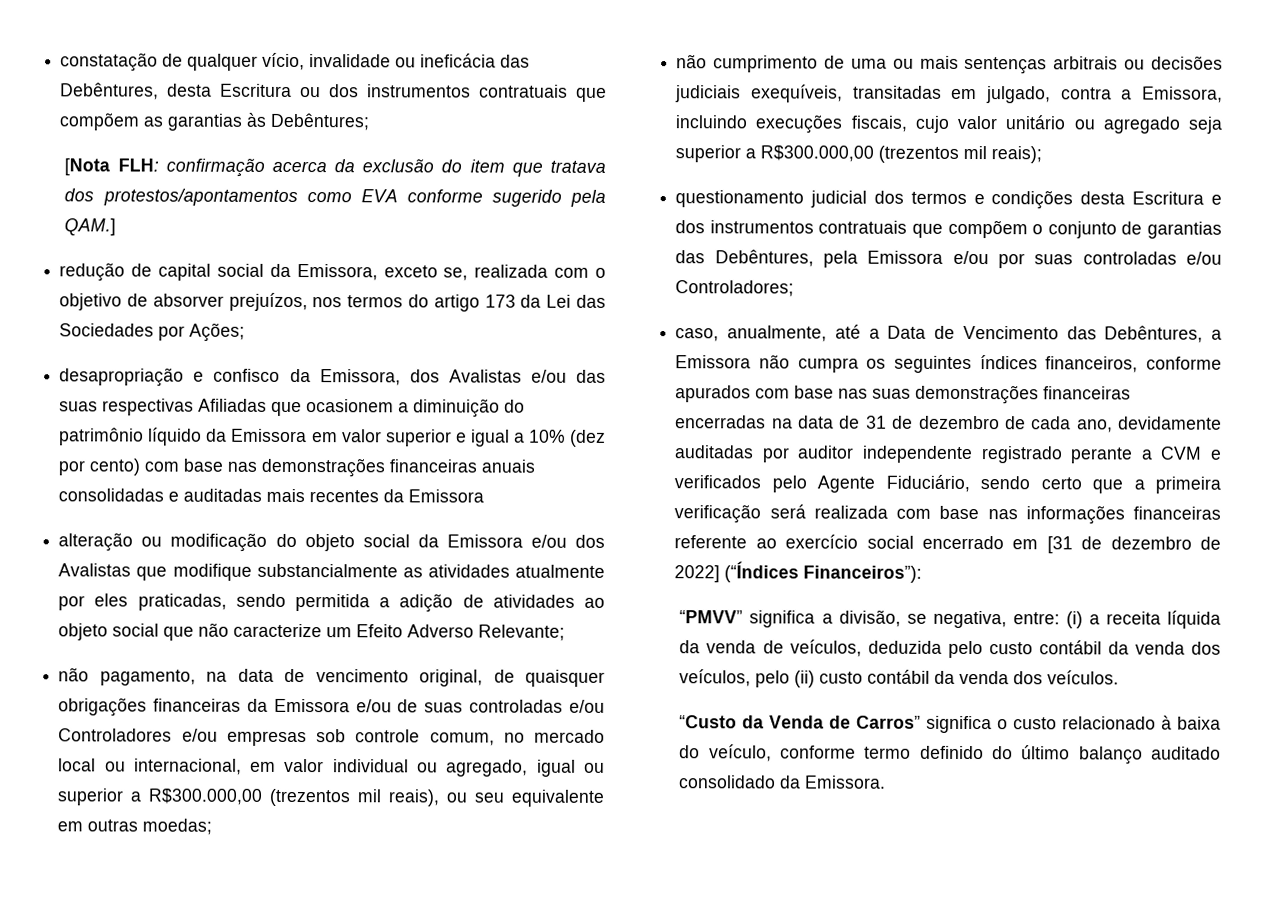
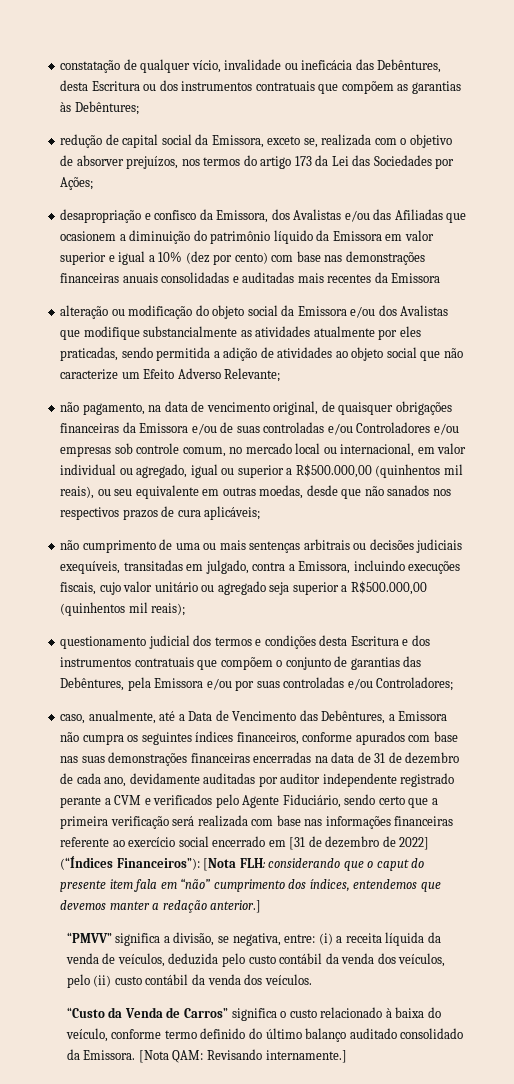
- [Nota FLH: confirmação acerca da exclusão do item que tratava dos protestos/apontamentos como EVA conforme sugerido pela QAM.]
- desapropriação e confisco da Emissora, dos Avalistas e/ou das suas respectivas Afiliadas que ocasionem a diminuição do patrimônio líquido da Emissora em valor superior e igual a 10% (dez por cento) com base nas demonstrações financeiras anuais consolidadas e auditadas mais recentes da Emissora
+ desapropriação e confisco da Emissora, dos Avalistas e/ou das Afiliadas que ocasionem a diminuição do patrimônio líquido da Emissora em valor superior e igual a 10% (dez por cento) com base nas demonstrações financeiras anuais consolidadas e auditadas mais recentes da Emissora
- não pagamento, na data de vencimento original, de quaisquer obrigações financeiras da Emissora e/ou de suas controladas e/ou Controladores e/ou empresas sob controle comum, no mercado local ou internacional, em valor individual ou agregado, igual ou superior a R$300.000,00 (trezentos mil reais), ou seu equivalente em outras moedas;
+ não pagamento, na data de vencimento original, de quaisquer obrigações financeiras da Emissora e/ou de suas controladas e/ou Controladores e/ou empresas sob controle comum, no mercado local ou internacional, em valor individual ou agregado, igual ou superior a R$500.000,00 (quinhentos mil reais), ou seu equivalente em outras moedas, desde que não sanados nos respectivos prazos de cura aplicáveis;
- não cumprimento de uma ou mais sentenças arbitrais ou decisões judiciais exequíveis, transitadas em julgado, contra a Emissora, incluindo execuções fiscais, cujo valor unitário ou agregado seja superior a R$300.000,00 (trezentos mil reais);
+ não cumprimento de uma ou mais sentenças arbitrais ou decisões judiciais exequíveis, transitadas em julgado, contra a Emissora, incluindo execuções fiscais, cujo valor unitário ou agregado seja superior a R$500.000,00 (quinhentos mil reais);
+ [Nota FLH: considerando que o caput do presente item fala em “não” cumprimento dos índices, entendemos que devemos manter a redação anterior.]
+ [Nota QAM: Revisando internamente.]

